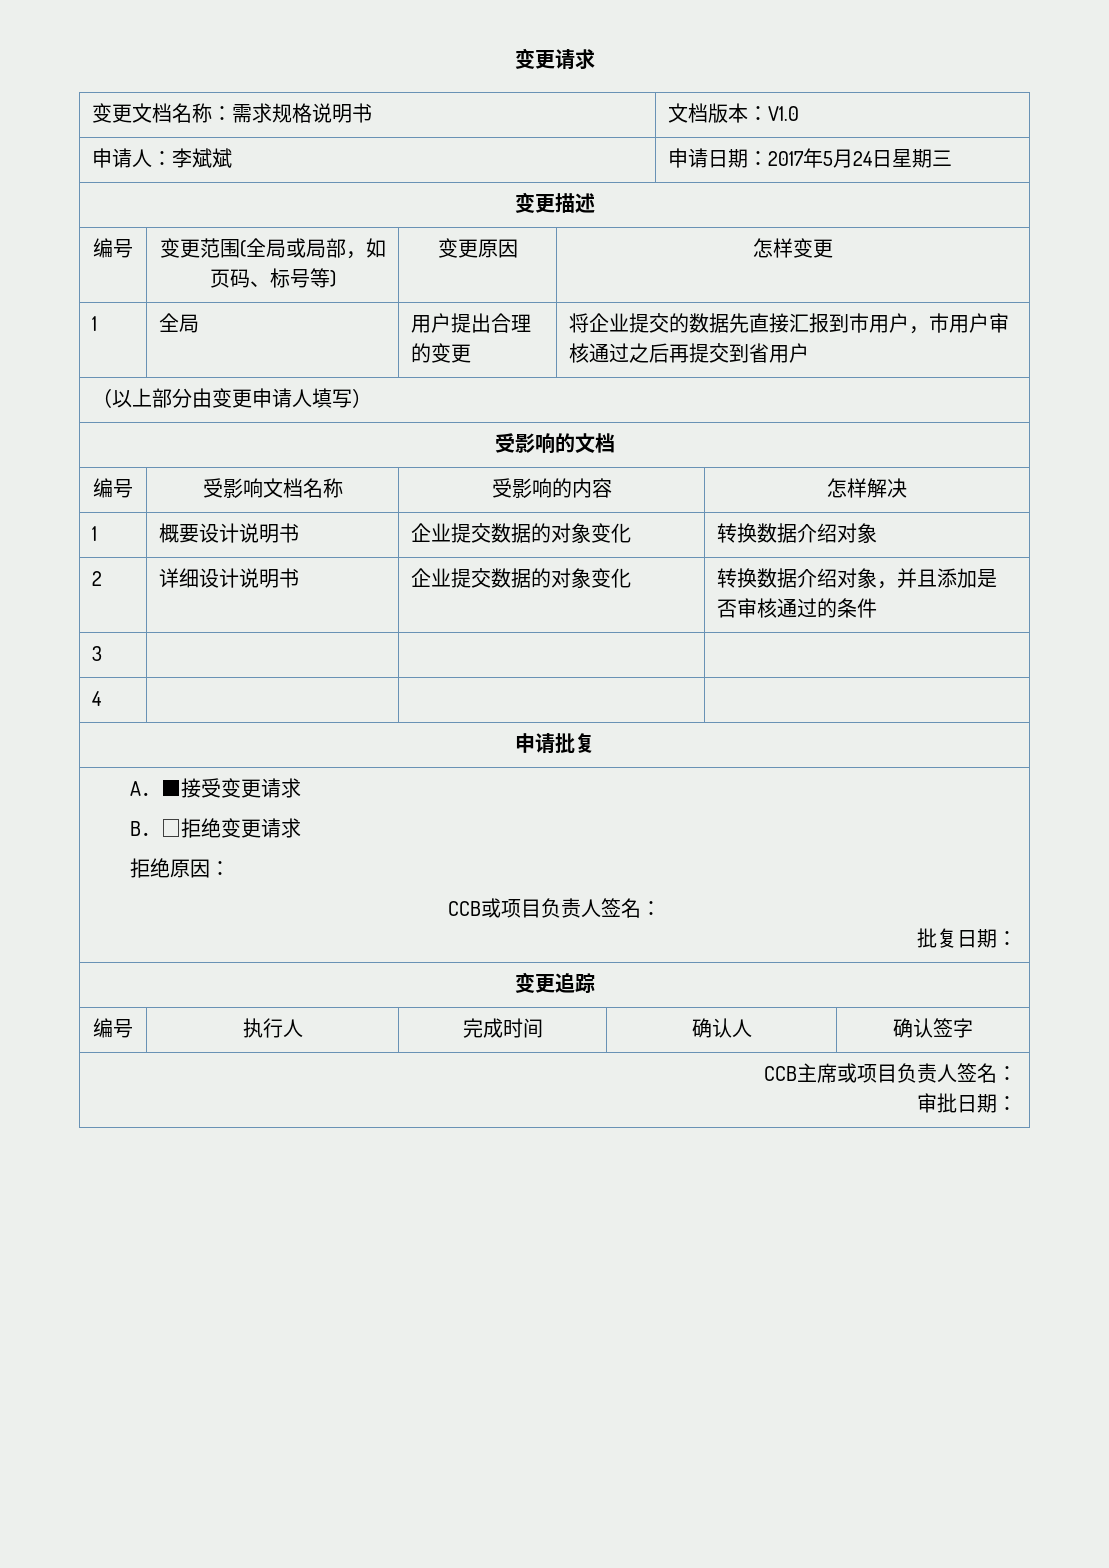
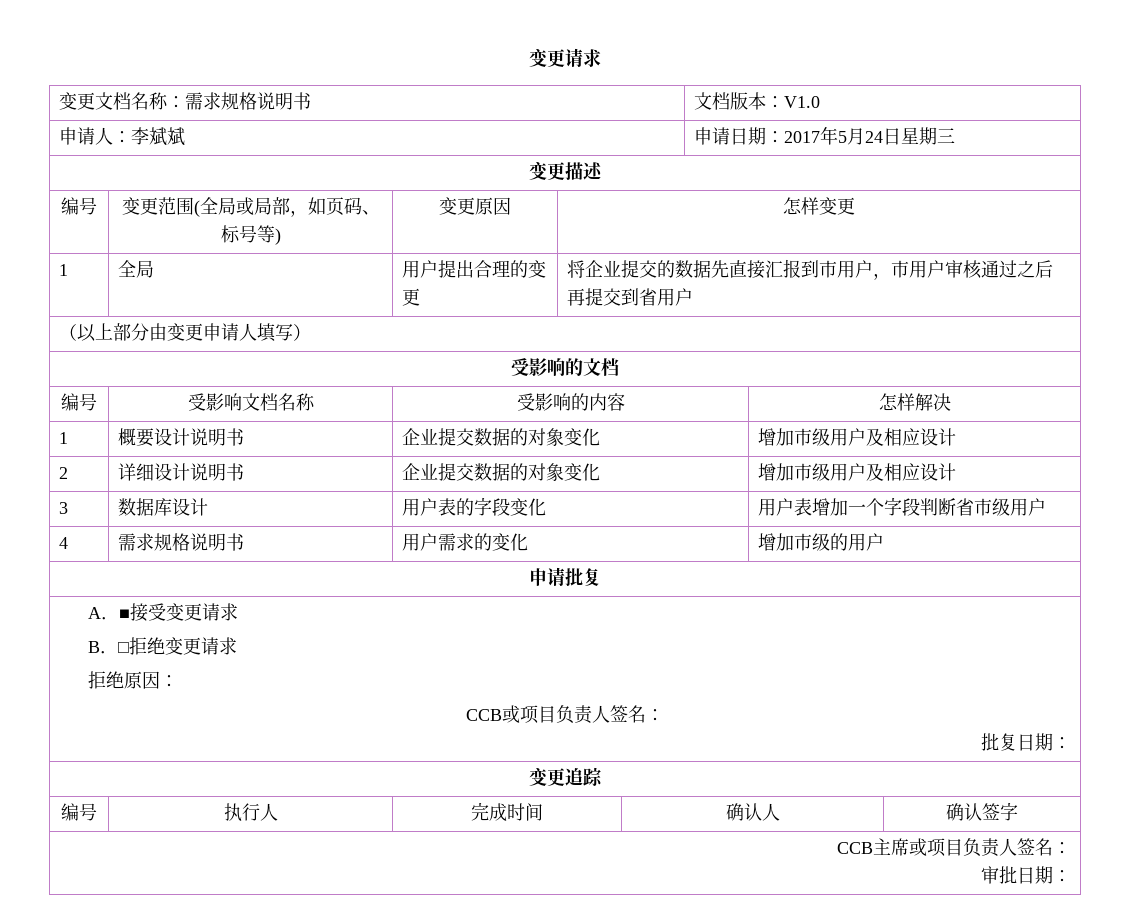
- 1 | 概要设计说明书 | 企业提交数据的对象变化 | 转换数据介绍对象
+ 1 | 概要设计说明书 | 企业提交数据的对象变化 | 增加市级用户及相应设计
- 2 | 详细设计说明书 | 企业提交数据的对象变化 | 转换数据介绍对象，并且添加是否审核通过的条件
- 3 | | |
- 4 | | |
+ 2 | 详细设计说明书 | 企业提交数据的对象变化 | 增加市级用户及相应设计
+ 3 | 数据库设计 | 用户表的字段变化 | 用户表增加一个字段判断省市级用户
+ 4 | 需求规格说明书 | 用户需求的变化 | 增加市级的用户

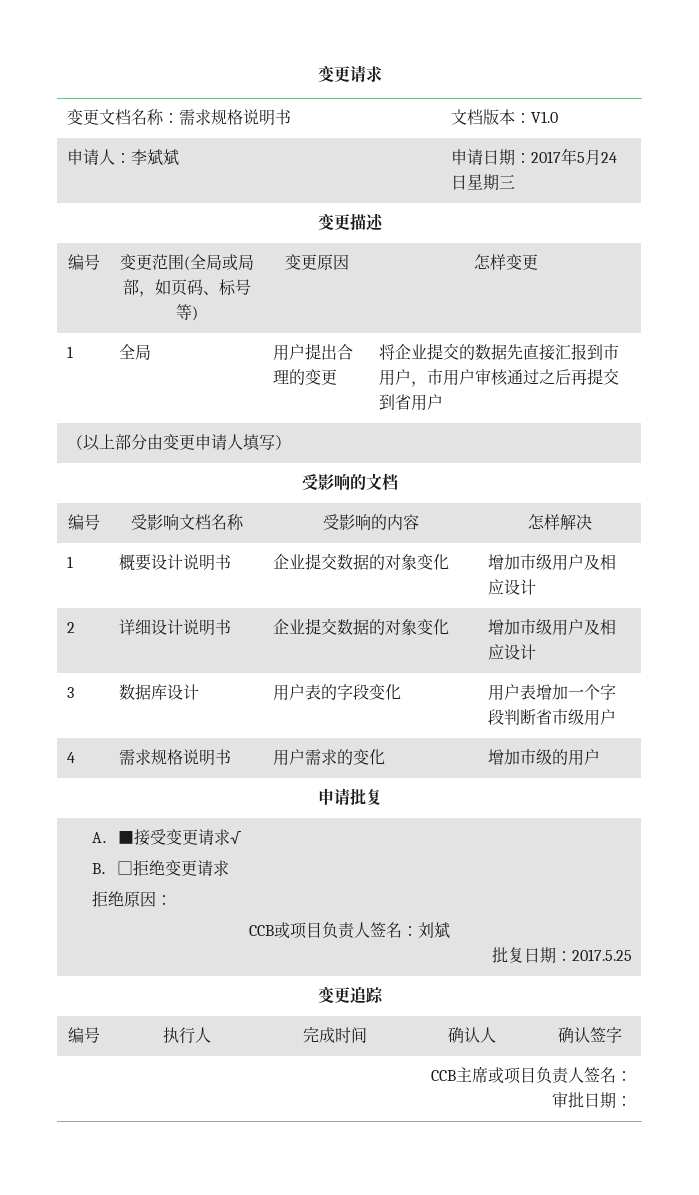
- A．■接受变更请求
+ A．■接受变更请求√
  B．□拒绝变更请求
  拒绝原因：
- CCB或项目负责人签名：
- 批复日期：
+ CCB或项目负责人签名：刘斌
+ 批复日期：2017.5.25

